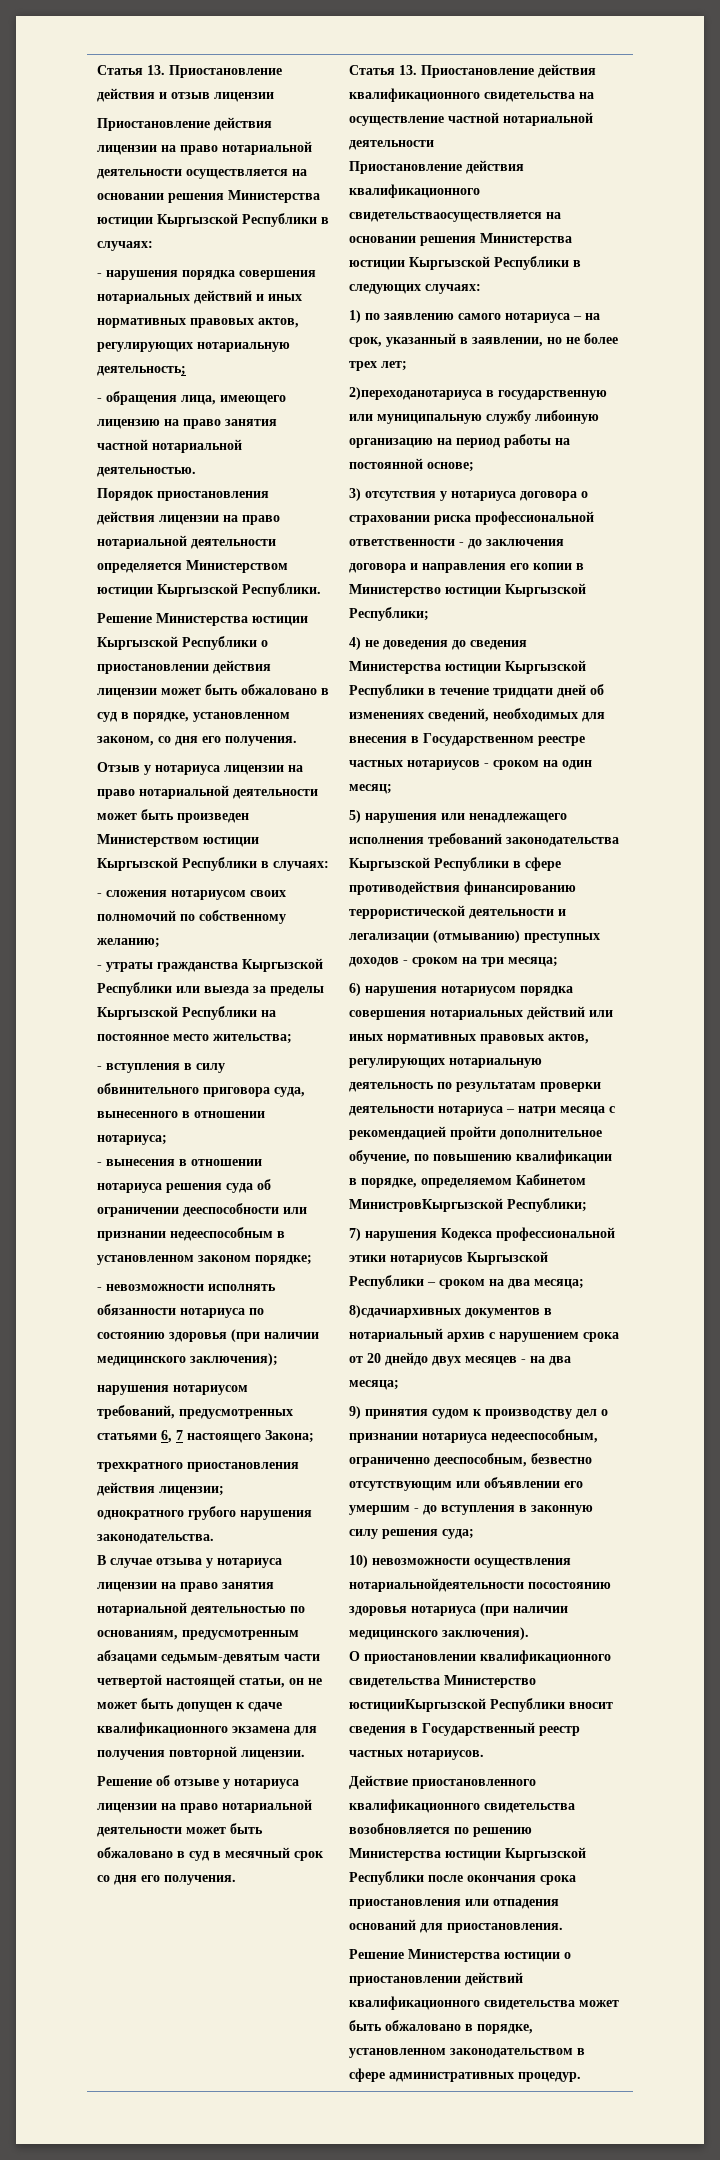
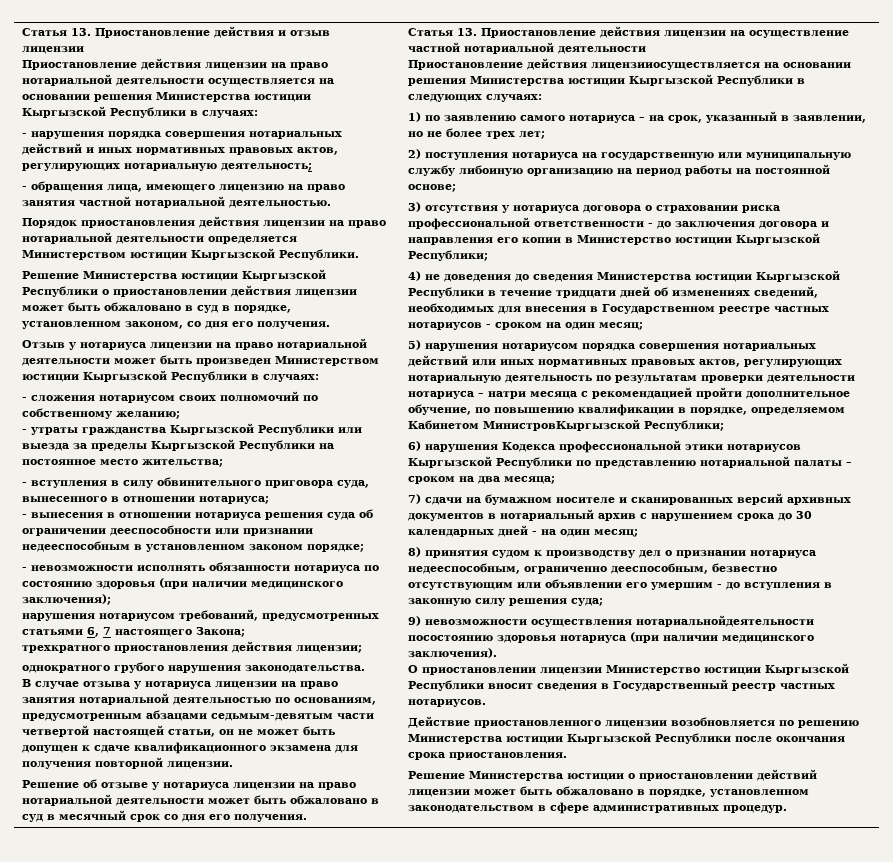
- Статья 13. Приостановление действия квалификационного свидетельства на осуществление частной нотариальной деятельности
+ Статья 13. Приостановление действия лицензии на осуществление частной нотариальной деятельности
- Приостановление действия квалификационного свидетельстваосуществляется на основании решения Министерства юстиции Кыргызской Республики в следующих случаях:
+ Приостановление действия лицензииосуществляется на основании решения Министерства юстиции Кыргызской Республики в следующих случаях:
- 2)переходанотариуса в государственную или муниципальную службу либоиную организацию на период работы на постоянной основе;
+ 2) поступления нотариуса на государственную или муниципальную службу либоиную организацию на период работы на постоянной основе;
- 5) нарушения или ненадлежащего исполнения требований законодательства Кыргызской Республики в сфере противодействия финансированию террористической деятельности и легализации (отмыванию) преступных доходов - сроком на три месяца;
- 6) нарушения нотариусом порядка совершения нотариальных действий или иных нормативных правовых актов, регулирующих нотариальную деятельность по результатам проверки деятельности нотариуса – натри месяца с рекомендацией пройти дополнительное обучение, по повышению квалификации в порядке, определяемом Кабинетом МинистровКыргызской Республики;
+ 5) нарушения нотариусом порядка совершения нотариальных действий или иных нормативных правовых актов, регулирующих нотариальную деятельность по результатам проверки деятельности нотариуса – натри месяца с рекомендацией пройти дополнительное обучение, по повышению квалификации в порядке, определяемом Кабинетом МинистровКыргызской Республики;
- 7) нарушения Кодекса профессиональной этики нотариусов Кыргызской Республики – сроком на два месяца;
+ 6) нарушения Кодекса профессиональной этики нотариусов Кыргызской Республики по представлению нотариальной палаты – сроком на два месяца;
- 8)сдачиархивных документов в нотариальный архив с нарушением срока от 20 днейдо двух месяцев - на два месяца;
- 9) принятия судом к производству дел о признании нотариуса недееспособным, ограниченно дееспособным, безвестно отсутствующим или объявлении его умершим - до вступления в законную силу решения суда;
+ 7) сдачи на бумажном носителе и сканированных версий архивных документов в нотариальный архив с нарушением срока до 30 календарных дней - на один месяц;
+ 8) принятия судом к производству дел о признании нотариуса недееспособным, ограниченно дееспособным, безвестно отсутствующим или объявлении его умершим - до вступления в законную силу решения суда;
- 10) невозможности осуществления нотариальнойдеятельности посостоянию здоровья нотариуса (при наличии медицинского заключения).
+ 9) невозможности осуществления нотариальнойдеятельности посостоянию здоровья нотариуса (при наличии медицинского заключения).
- О приостановлении квалификационного свидетельства Министерство юстицииКыргызской Республики вносит сведения в Государственный реестр частных нотариусов.
+ О приостановлении лицензии Министерство юстиции Кыргызской Республики вносит сведения в Государственный реестр частных нотариусов.
- Действие приостановленного квалификационного свидетельства возобновляется по решению Министерства юстиции Кыргызской Республики после окончания срока приостановления или отпадения оснований для приостановления.
+ Действие приостановленного лицензии возобновляется по решению Министерства юстиции Кыргызской Республики после окончания срока приостановления.
- Решение Министерства юстиции о приостановлении действий квалификационного свидетельства может быть обжаловано в порядке, установленном законодательством в сфере административных процедур.
+ Решение Министерства юстиции о приостановлении действий лицензии может быть обжаловано в порядке, установленном законодательством в сфере административных процедур.

